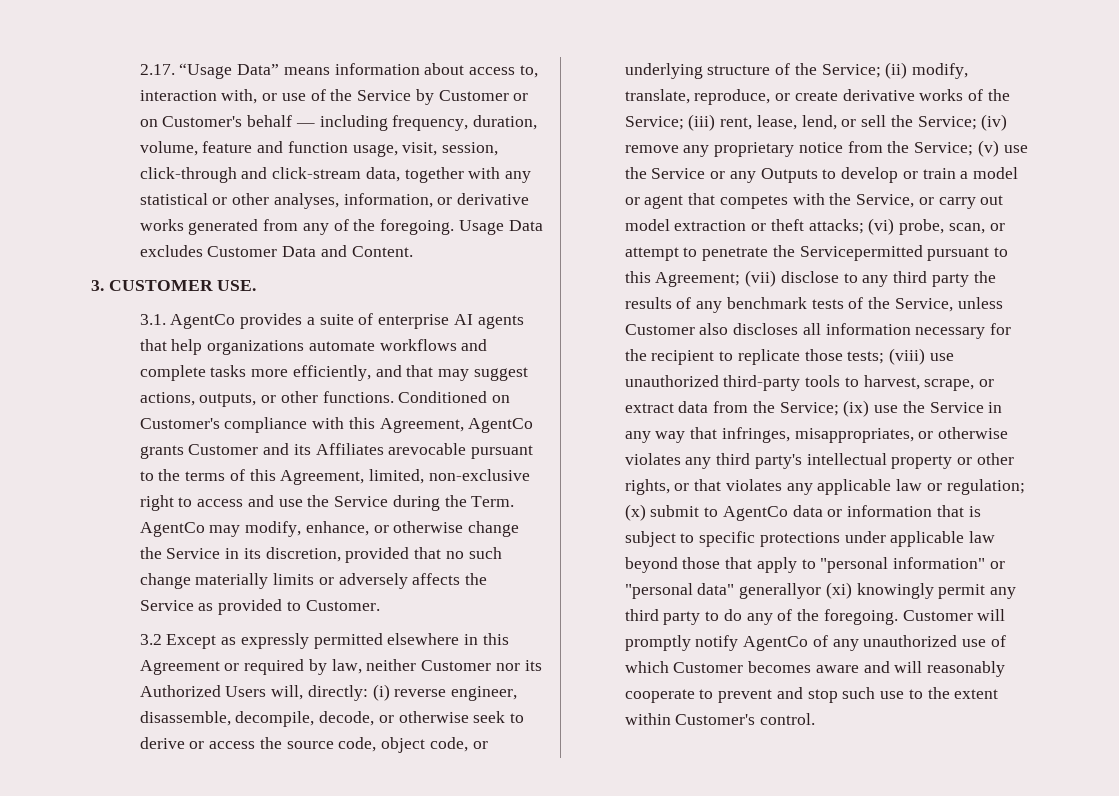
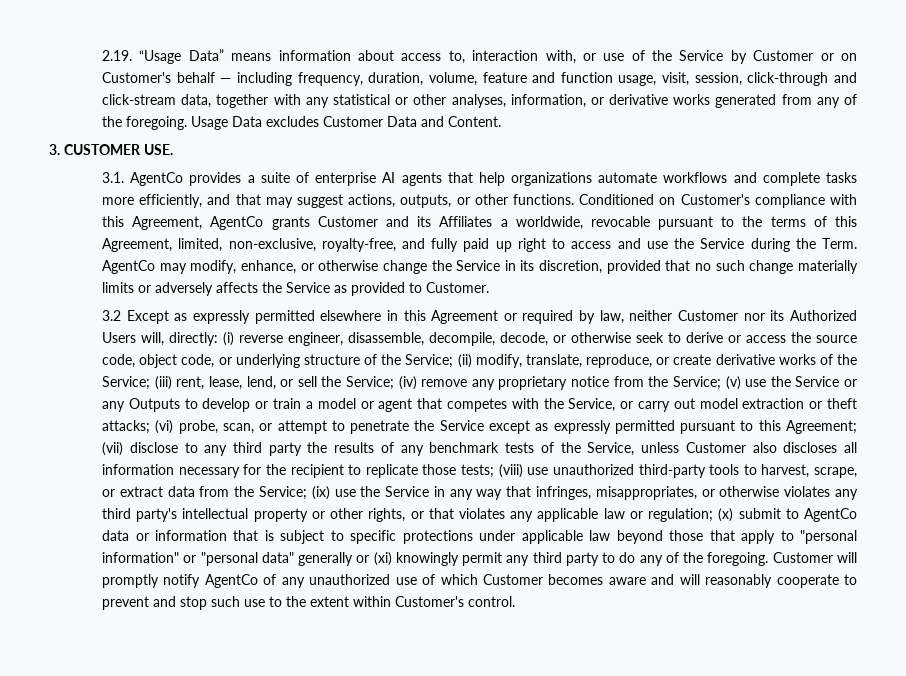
- 2.17. “Usage Data” means information about access to, interaction with, or use of the Service by Customer or on Customer's behalf — including frequency, duration, volume, feature and function usage, visit, session, click-through and click-stream data, together with any statistical or other analyses, information, or derivative works generated from any of the foregoing.
+ 2.19. “Usage Data” means information about access to, interaction with, or use of the Service by Customer or on Customer's behalf — including frequency, duration, volume, feature and function usage, visit, session, click-through and click-stream data, together with any statistical or other analyses, information, or derivative works generated from any of the foregoing.
- Conditioned on Customer's compliance with this Agreement, AgentCo grants Customer and its Affiliates arevocable pursuant to the terms of this Agreement, limited, non-exclusive right to access and use the Service during the Term.
+ Conditioned on Customer's compliance with this Agreement, AgentCo grants Customer and its Affiliates a worldwide, revocable pursuant to the terms of this Agreement, limited, non-exclusive, royalty-free, and fully paid up right to access and use the Service during the Term.
- (vi) probe, scan, or attempt to penetrate the Servicepermitted pursuant to this Agreement;
+ (vi) probe, scan, or attempt to penetrate the Service except as expressly permitted pursuant to this Agreement;
- (x) submit to AgentCo data or information that is subject to specific protections under applicable law beyond those that apply to "personal information" or "personal data" generallyor (xi) knowingly permit any third party to do any of the foregoing.
+ (x) submit to AgentCo data or information that is subject to specific protections under applicable law beyond those that apply to "personal information" or "personal data" generally or (xi) knowingly permit any third party to do any of the foregoing.

